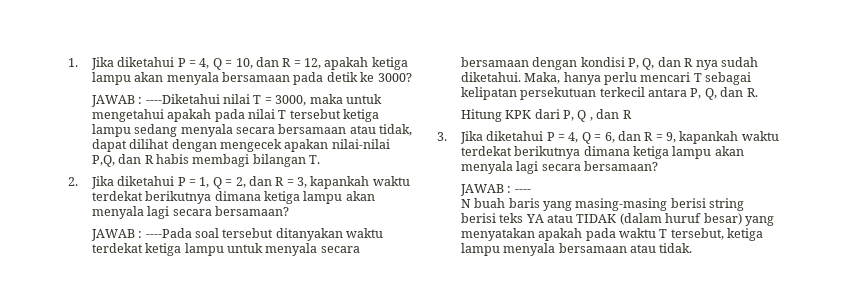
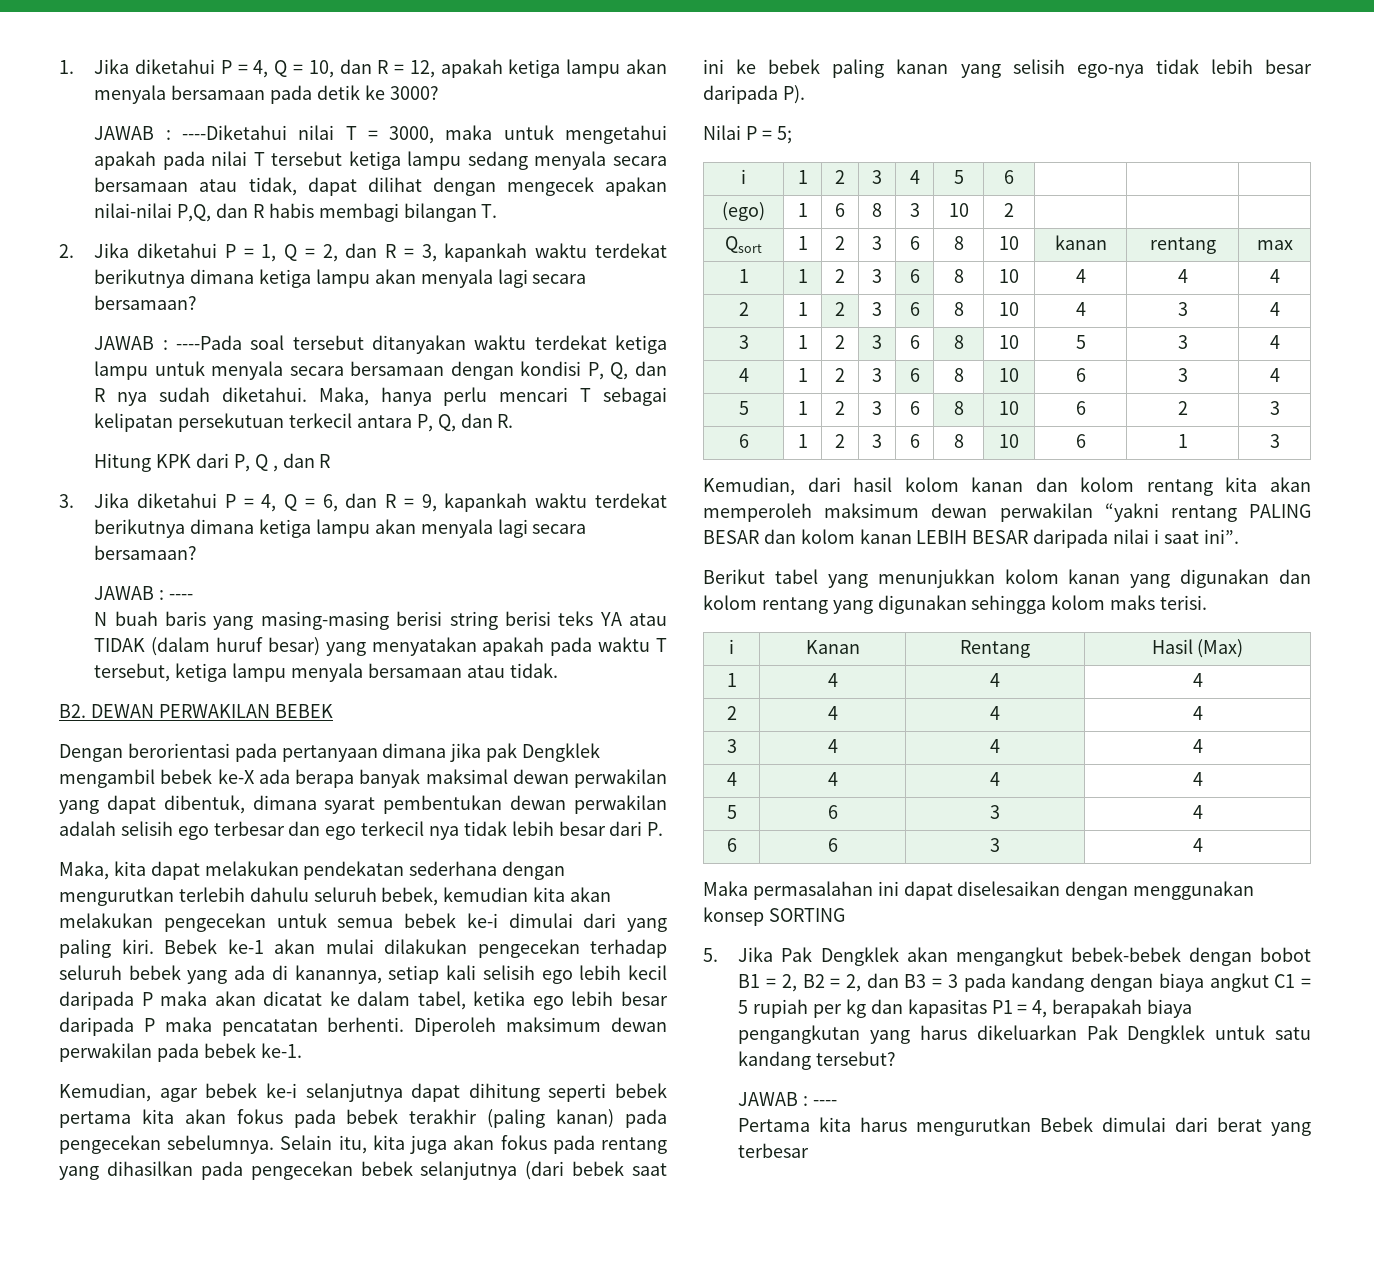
+ B2. DEWAN PERWAKILAN BEBEK
+ Dengan berorientasi pada pertanyaan dimana jika pak Dengklek mengambil bebek ke-X ada berapa banyak maksimal dewan perwakilan yang dapat dibentuk, dimana syarat pembentukan dewan perwakilan adalah selisih ego terbesar dan ego terkecil nya tidak lebih besar dari P.
+ Maka, kita dapat melakukan pendekatan sederhana dengan mengurutkan terlebih dahulu seluruh bebek, kemudian kita akan melakukan pengecekan untuk semua bebek ke-i dimulai dari yang paling kiri. Bebek ke-1 akan mulai dilakukan pengecekan terhadap seluruh bebek yang ada di kanannya, setiap kali selisih ego lebih kecil daripada P maka akan dicatat ke dalam tabel, ketika ego lebih besar daripada P maka pencatatan berhenti. Diperoleh maksimum dewan perwakilan pada bebek ke-1.
+ Kemudian, agar bebek ke-i selanjutnya dapat dihitung seperti bebek pertama kita akan fokus pada bebek terakhir (paling kanan) pada pengecekan sebelumnya. Selain itu, kita juga akan fokus pada rentang yang dihasilkan pada pengecekan bebek selanjutnya (dari bebek saat ini ke bebek paling kanan yang selisih ego-nya tidak lebih besar daripada P).
+ Nilai P = 5;
+ i | 1 | 2 | 3 | 4 | 5 | 6 | | |
+ (ego) | 1 | 6 | 8 | 3 | 10 | 2 | | |
+ Qsort | 1 | 2 | 3 | 6 | 8 | 10 | kanan | rentang | max
+ 1 | 1 | 2 | 3 | 6 | 8 | 10 | 4 | 4 | 4
+ 2 | 1 | 2 | 3 | 6 | 8 | 10 | 4 | 3 | 4
+ 3 | 1 | 2 | 3 | 6 | 8 | 10 | 5 | 3 | 4
+ 4 | 1 | 2 | 3 | 6 | 8 | 10 | 6 | 3 | 4
+ 5 | 1 | 2 | 3 | 6 | 8 | 10 | 6 | 2 | 3
+ 6 | 1 | 2 | 3 | 6 | 8 | 10 | 6 | 1 | 3
+ Kemudian, dari hasil kolom kanan dan kolom rentang kita akan memperoleh maksimum dewan perwakilan “yakni rentang PALING BESAR dan kolom kanan LEBIH BESAR daripada nilai i saat ini”.
+ Berikut tabel yang menunjukkan kolom kanan yang digunakan dan kolom rentang yang digunakan sehingga kolom maks terisi.
+ i | Kanan | Rentang | Hasil (Max)
+ 1 | 4 | 4 | 4
+ 2 | 4 | 4 | 4
+ 3 | 4 | 4 | 4
+ 4 | 4 | 4 | 4
+ 5 | 6 | 3 | 4
+ 6 | 6 | 3 | 4
+ Maka permasalahan ini dapat diselesaikan dengan menggunakan konsep SORTING
+ 5. Jika Pak Dengklek akan mengangkut bebek-bebek dengan bobot B1 = 2, B2 = 2, dan B3 = 3 pada kandang dengan biaya angkut C1 = 5 rupiah per kg dan kapasitas P1 = 4, berapakah biaya pengangkutan yang harus dikeluarkan Pak Dengklek untuk satu kandang tersebut?
+ JAWAB : ----
+ Pertama kita harus mengurutkan Bebek dimulai dari berat yang terbesar

